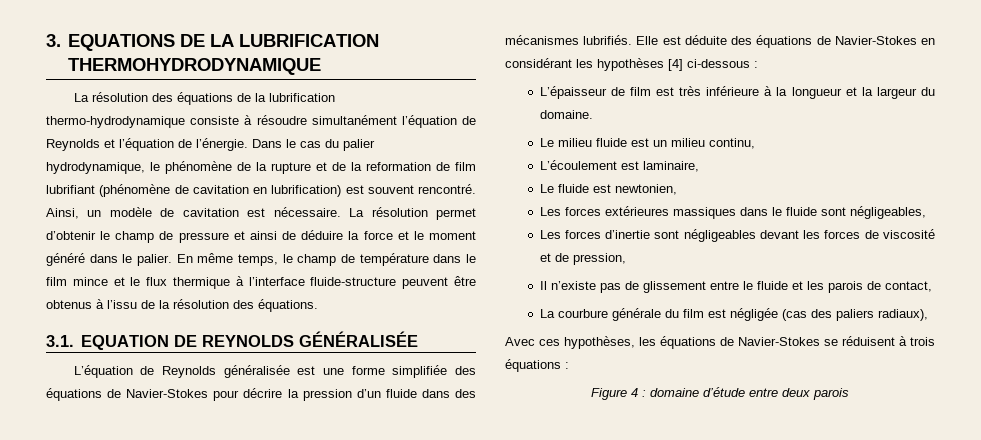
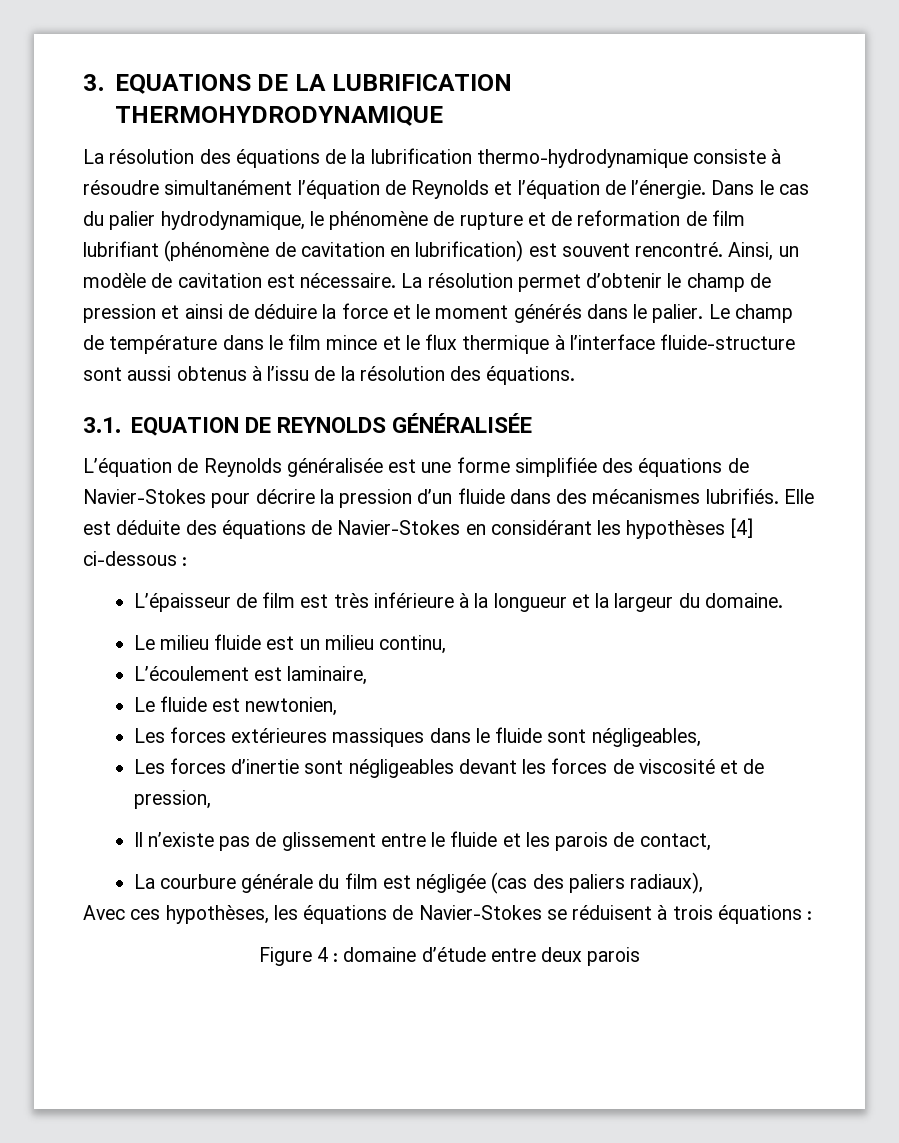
- Dans le cas du palier hydrodynamique, le phénomène de la rupture et de la reformation de film lubrifiant (phénomène de cavitation en lubrification) est souvent rencontré.
+ Dans le cas du palier hydrodynamique, le phénomène de rupture et de reformation de film lubrifiant (phénomène de cavitation en lubrification) est souvent rencontré.
- La résolution permet d’obtenir le champ de pressure et ainsi de déduire la force et le moment généré dans le palier.
+ La résolution permet d’obtenir le champ de pression et ainsi de déduire la force et le moment générés dans le palier.
- En même temps, le champ de température dans le film mince et le flux thermique à l’interface fluide-structure peuvent être obtenus à l’issu de la résolution des équations.
+ Le champ de température dans le film mince et le flux thermique à l’interface fluide-structure sont aussi obtenus à l’issu de la résolution des équations.

